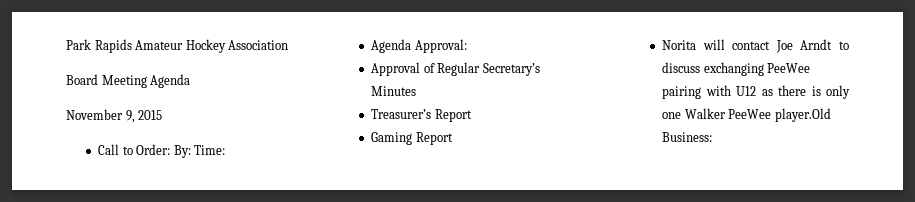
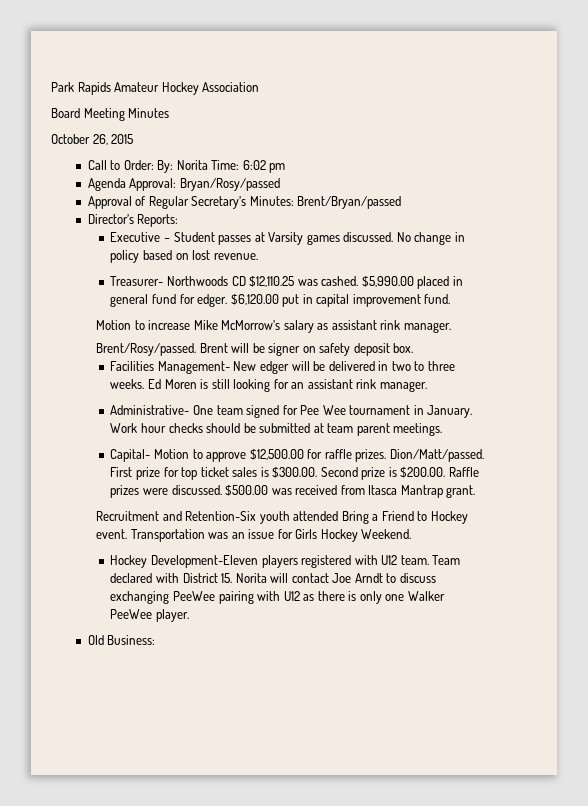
- Board Meeting Agenda
- November 9, 2015
+ Board Meeting Minutes
+ October 26, 2015
- Call to Order: By: Time:
+ Call to Order: By: Norita Time: 6:02 pm
- Agenda Approval:
+ Agenda Approval: Bryan/Rosy/passed
- Approval of Regular Secretary’s Minutes
- Treasurer’s Report
- Gaming Report
- Norita will contact Joe Arndt to discuss exchanging PeeWee pairing with U12 as there is only one Walker PeeWee player.Old Business:
+ Approval of Regular Secretary’s Minutes: Brent/Bryan/passed
+ Director’s Reports:
+ Executive – Student passes at Varsity games discussed. No change in policy based on lost revenue.
+ Treasurer- Northwoods CD $12,110.25 was cashed. $5,990.00 placed in general fund for edger. $6,120.00 put in capital improvement fund.
+ Motion to increase Mike McMorrow’s salary as assistant rink manager.
+ Brent/Rosy/passed. Brent will be signer on safety deposit box.
+ Facilities Management- New edger will be delivered in two to three weeks. Ed Moren is still looking for an assistant rink manager.
+ Administrative- One team signed for Pee Wee tournament in January. Work hour checks should be submitted at team parent meetings.
+ Capital- Motion to approve $12,500.00 for raffle prizes. Dion/Matt/passed. First prize for top ticket sales is $300.00. Second prize is $200.00. Raffle prizes were discussed. $500.00 was received from Itasca Mantrap grant.
+ Recruitment and Retention-Six youth attended Bring a Friend to Hockey event. Transportation was an issue for Girls Hockey Weekend.
+ Hockey Development-Eleven players registered with U12 team. Team declared with District 15. Norita will contact Joe Arndt to discuss exchanging PeeWee pairing with U12 as there is only one Walker PeeWee player.
+ Old Business:

